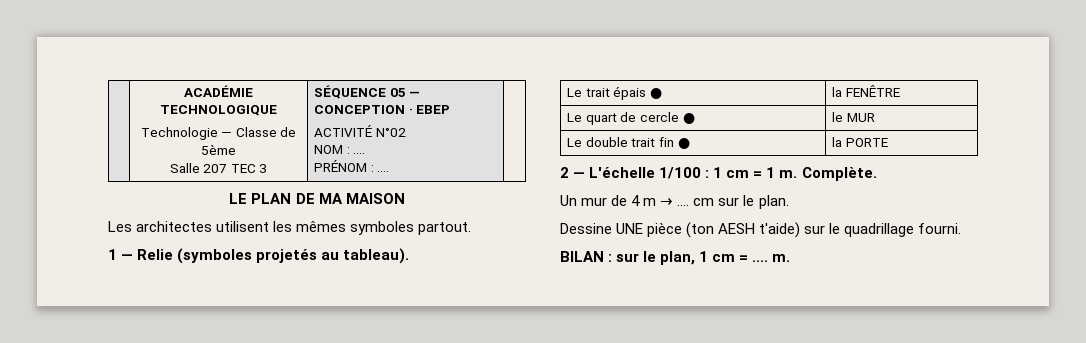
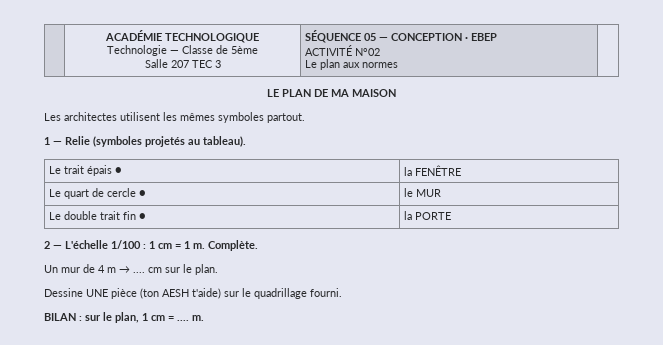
  | ACADÉMIE TECHNOLOGIQUE
  Technologie — Classe de 5ème
  Salle 207 TEC 3 | SÉQUENCE 05 — CONCEPTION · EBEP
  ACTIVITÉ N°02
- NOM : ....
- PRÉNOM : .... |
+ Le plan aux normes |

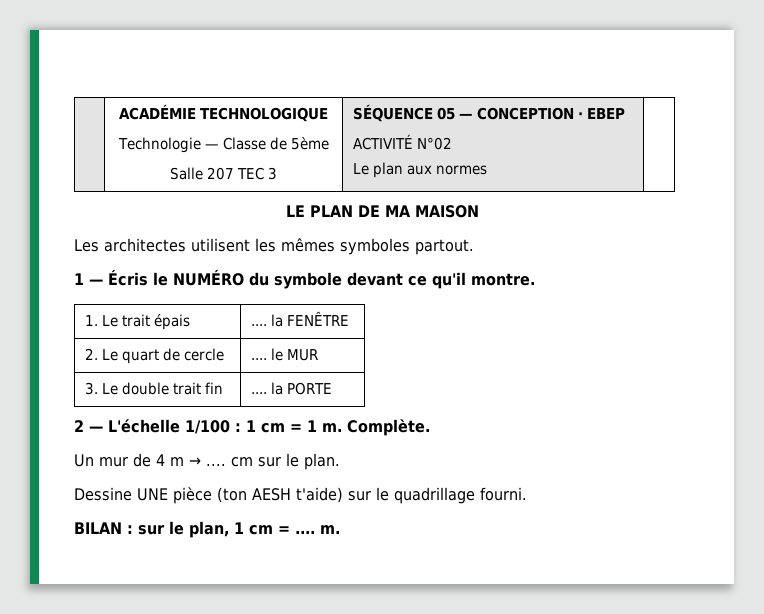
- 1 — Relie (symboles projetés au tableau).
- Le trait épais ● | la FENÊTRE
+ 1 — Écris le NUMÉRO du symbole devant ce qu'il montre.
+ 1. Le trait épais | .... la FENÊTRE
- Le quart de cercle ● | le MUR
+ 2. Le quart de cercle | .... le MUR
- Le double trait fin ● | la PORTE
+ 3. Le double trait fin | .... la PORTE

